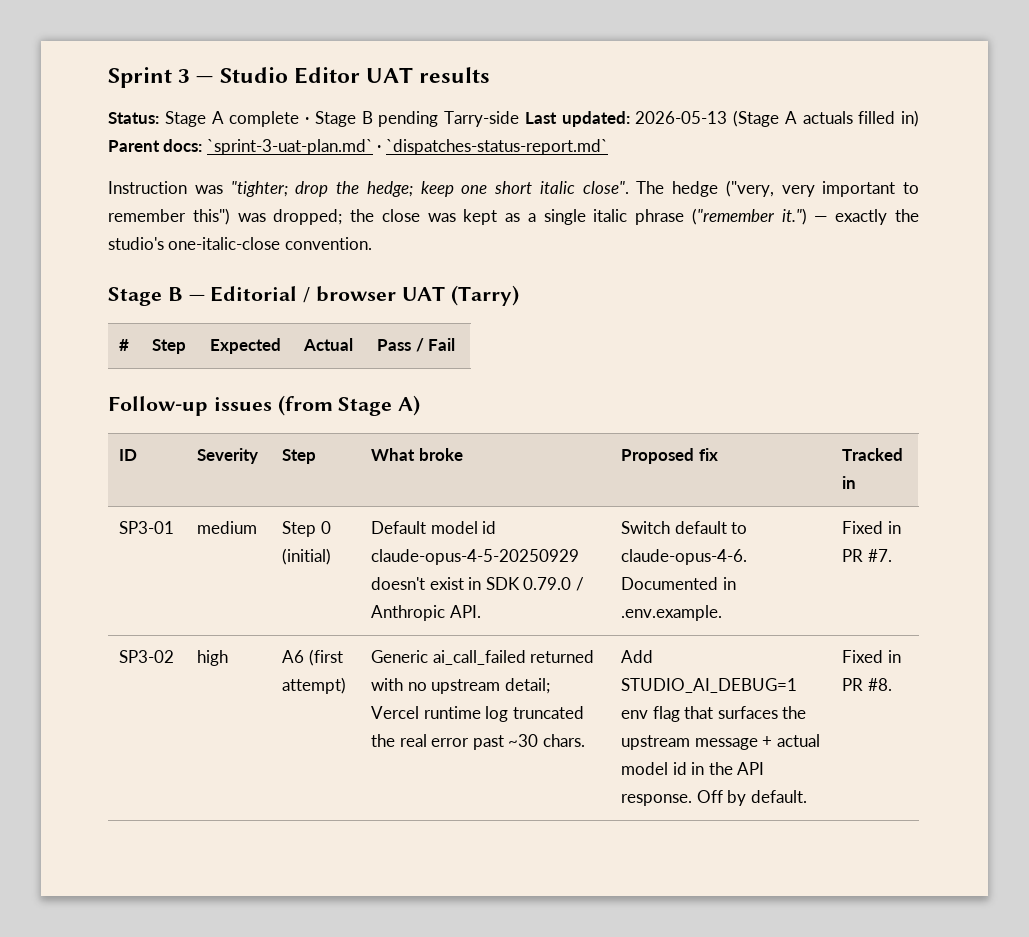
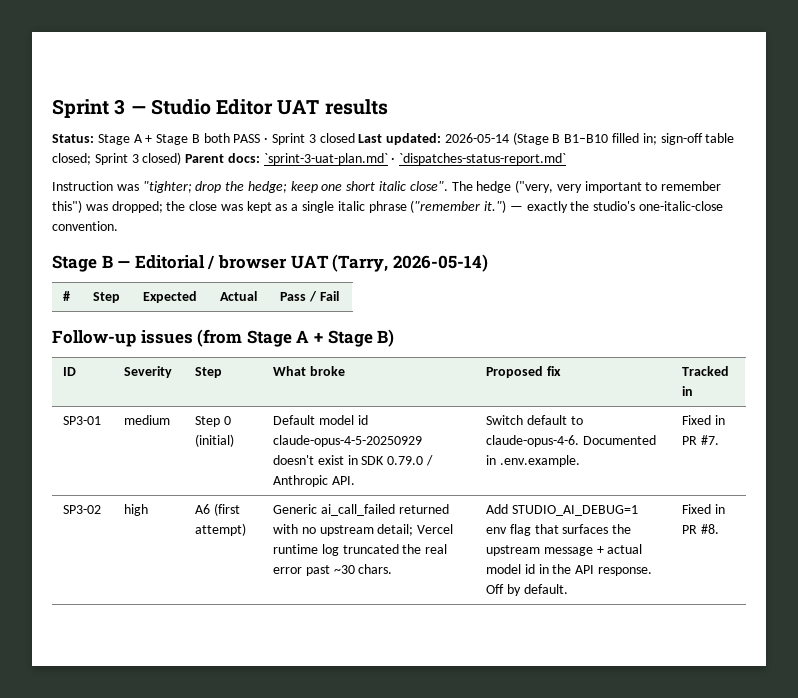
- Status: Stage A complete · Stage B pending Tarry-side Last updated: 2026-05-13 (Stage A actuals filled in) Parent docs: `sprint-3-uat-plan.md` · `dispatches-status-report.md`
+ Status: Stage A + Stage B both PASS · Sprint 3 closed Last updated: 2026-05-14 (Stage B B1–B10 filled in; sign-off table closed; Sprint 3 closed) Parent docs: `sprint-3-uat-plan.md` · `dispatches-status-report.md`
- Stage B — Editorial / browser UAT (Tarry)
+ Stage B — Editorial / browser UAT (Tarry, 2026-05-14)
- Follow-up issues (from Stage A)
+ Follow-up issues (from Stage A + Stage B)

